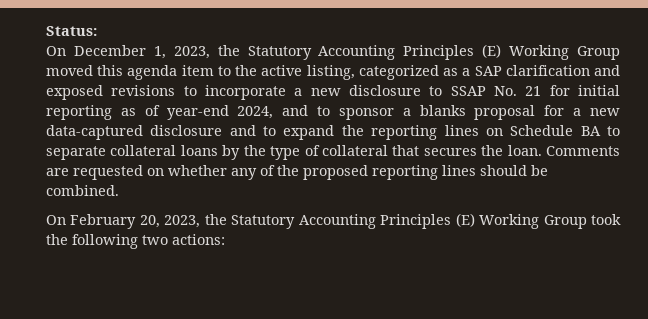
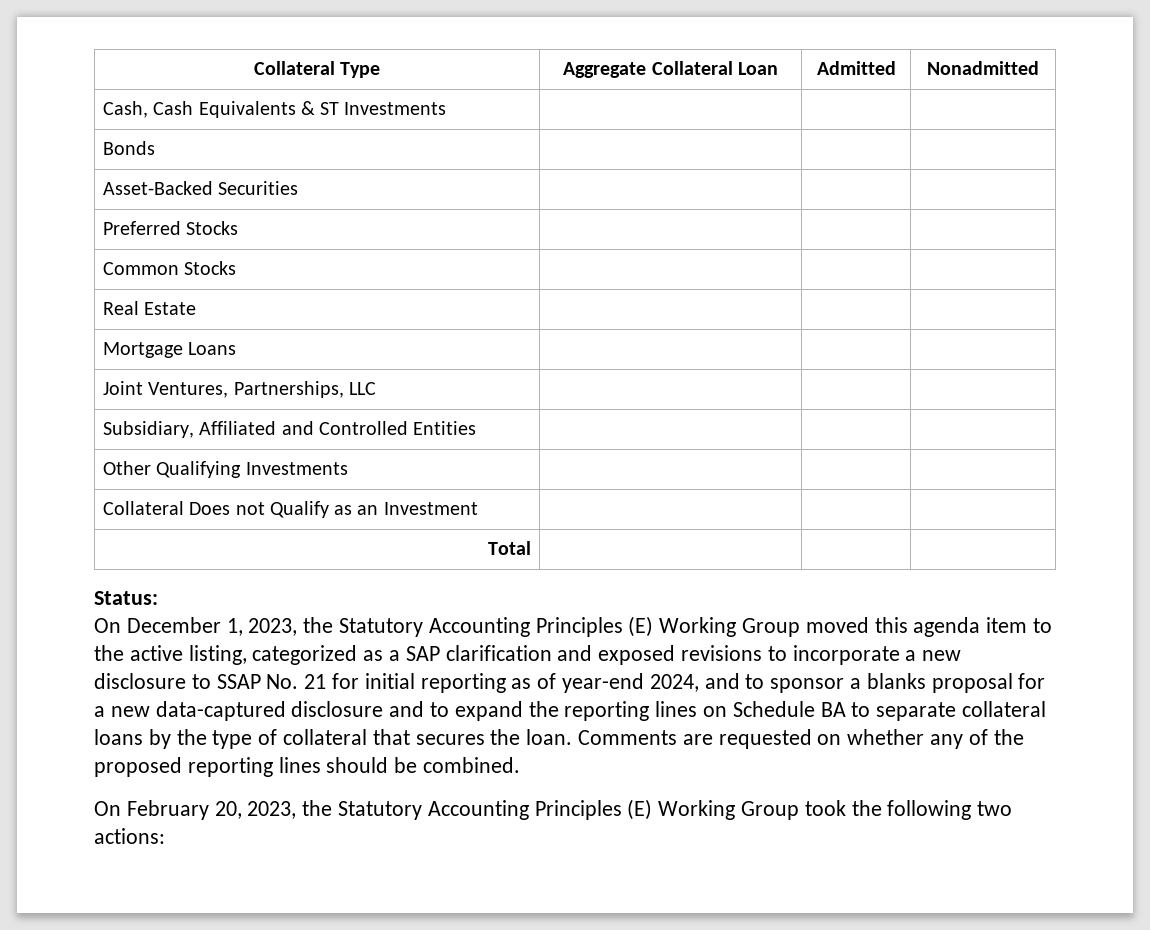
+ Collateral Type | Aggregate Collateral Loan | Admitted | Nonadmitted
+ Cash, Cash Equivalents & ST Investments | | |
+ Bonds | | |
+ Asset-Backed Securities | | |
+ Preferred Stocks | | |
+ Common Stocks | | |
+ Real Estate | | |
+ Mortgage Loans | | |
+ Joint Ventures, Partnerships, LLC | | |
+ Subsidiary, Affiliated and Controlled Entities | | |
+ Other Qualifying Investments | | |
+ Collateral Does not Qualify as an Investment | | |
+ Total | | |

